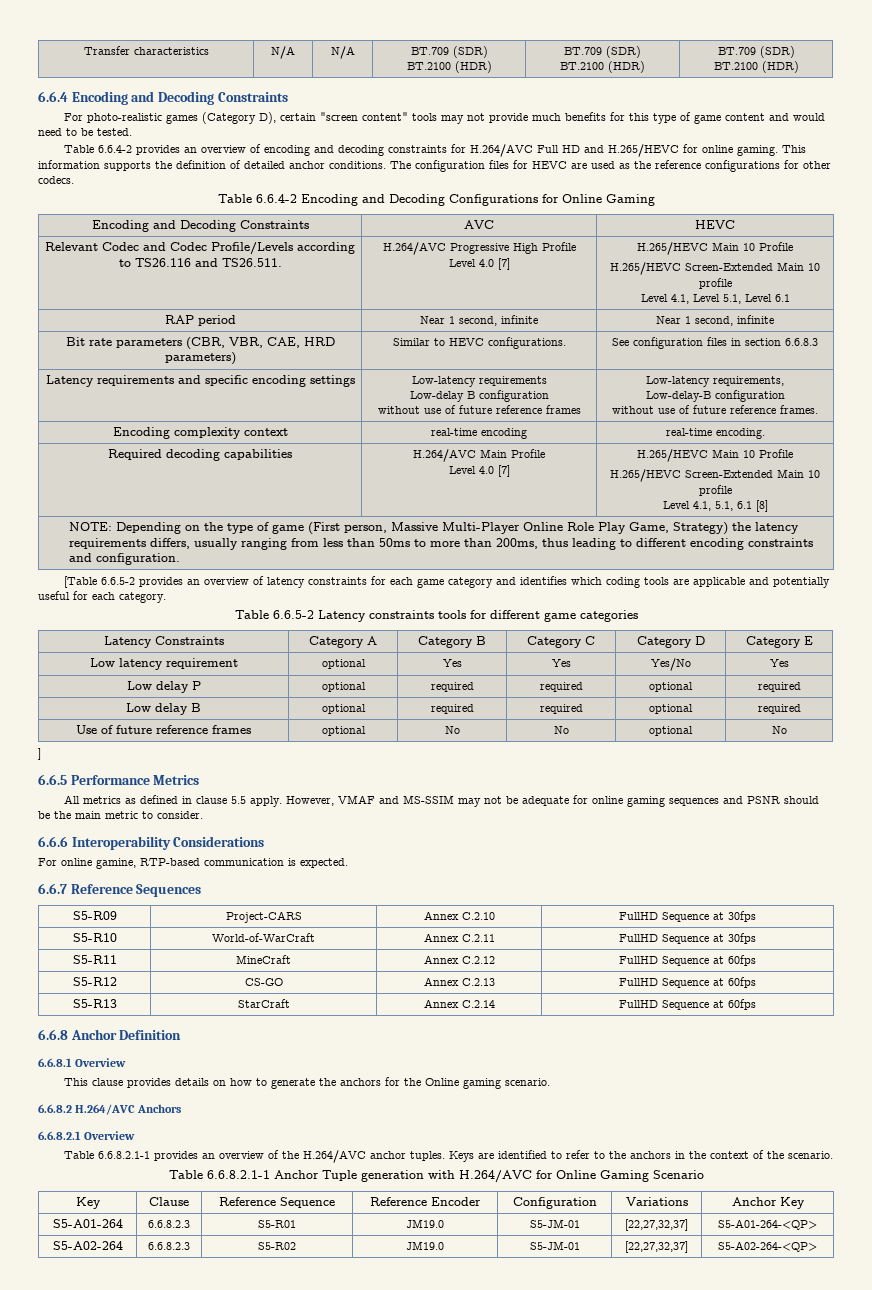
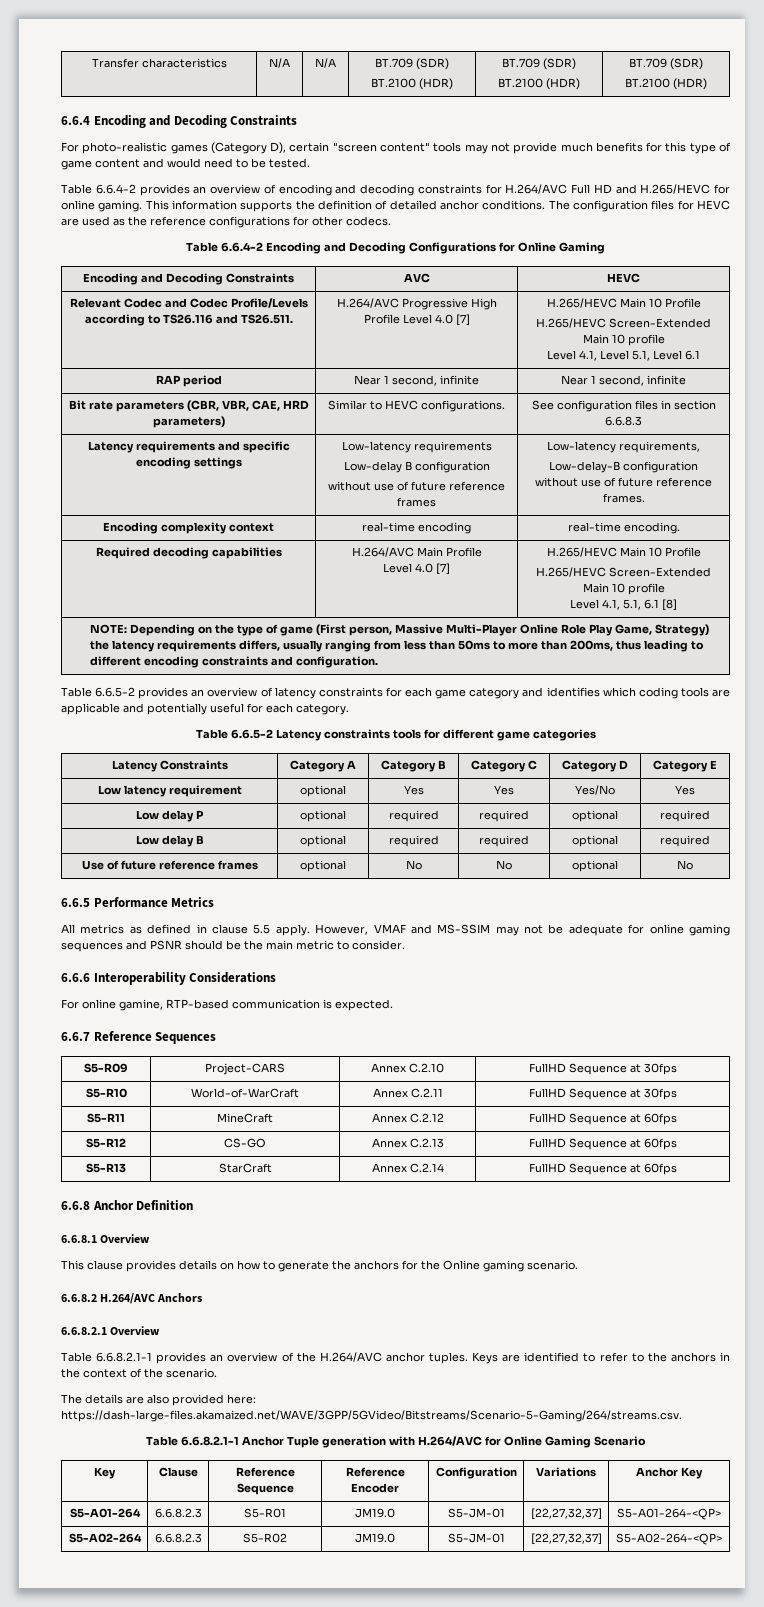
- [Table 6.6.5-2 provides an overview of latency constraints for each game category and identifies which coding tools are applicable and potentially useful for each category.
+ Table 6.6.5-2 provides an overview of latency constraints for each game category and identifies which coding tools are applicable and potentially useful for each category.
- ]
+ The details are also provided here: https://dash-large-files.akamaized.net/WAVE/3GPP/5GVideo/Bitstreams/Scenario-5-Gaming/264/streams.csv.

